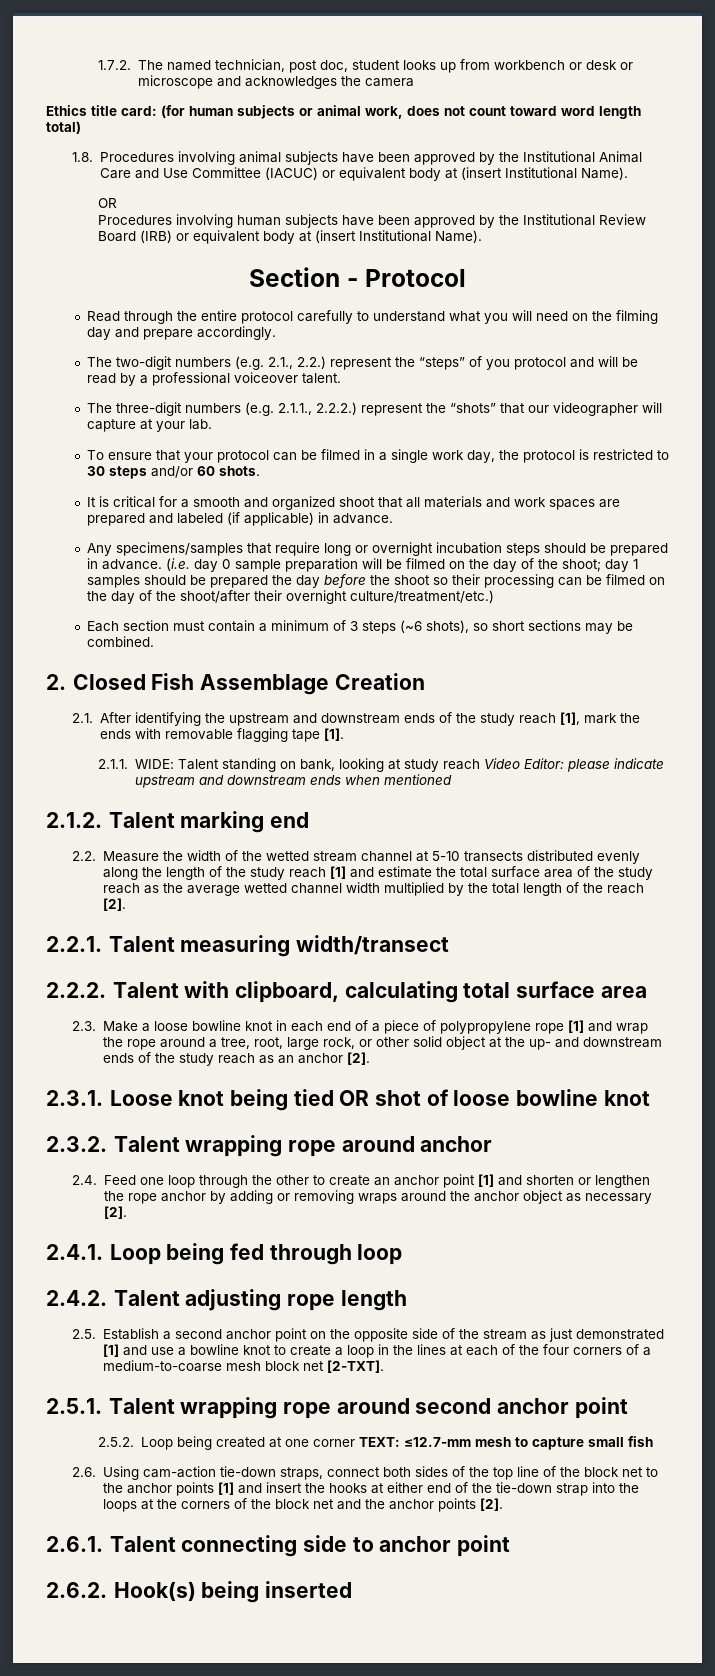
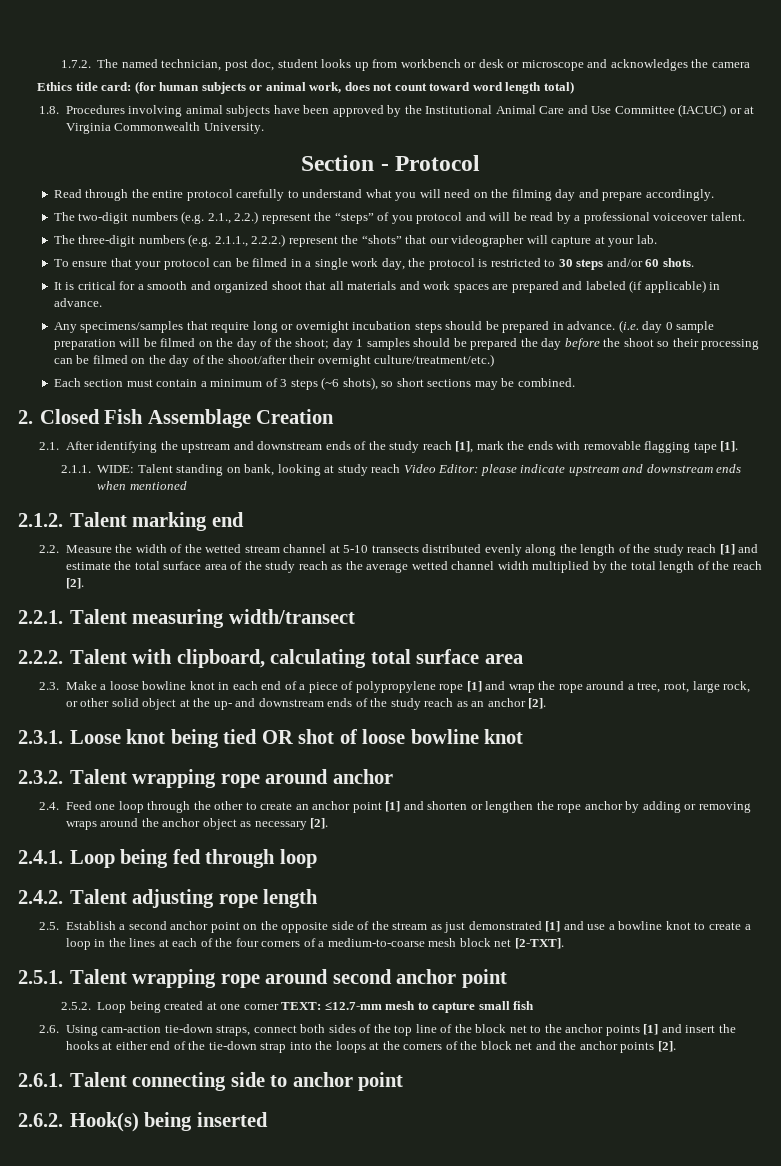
- 1.8. Procedures involving animal subjects have been approved by the Institutional Animal Care and Use Committee (IACUC) or equivalent body at (insert Institutional Name).
- OR
- Procedures involving human subjects have been approved by the Institutional Review Board (IRB) or equivalent body at (insert Institutional Name).
+ 1.8. Procedures involving animal subjects have been approved by the Institutional Animal Care and Use Committee (IACUC) or at Virginia Commonwealth University.

